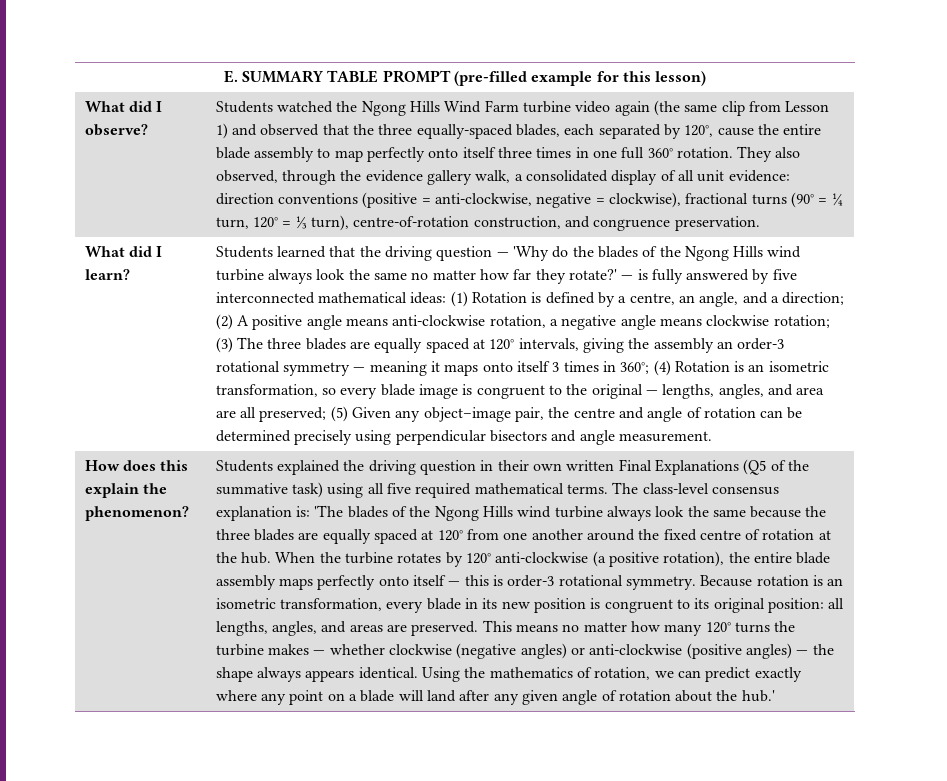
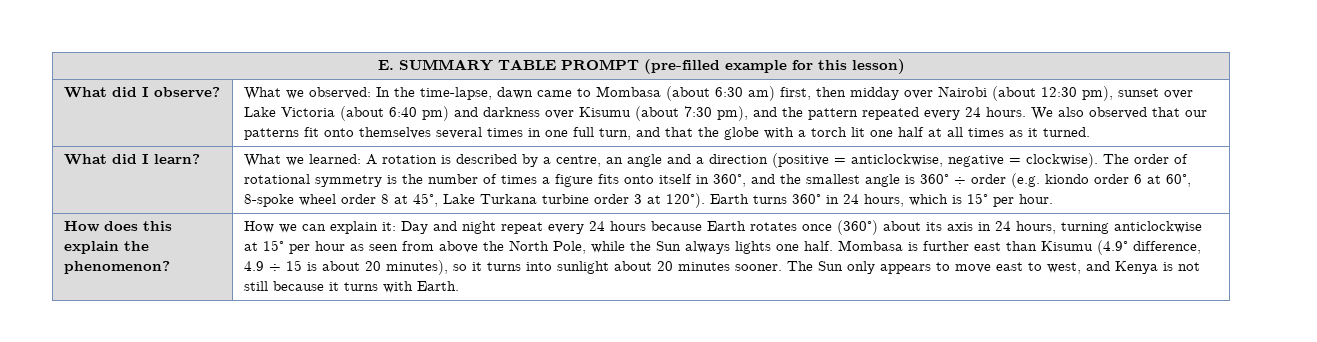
- Students watched the Ngong Hills Wind Farm turbine video again (the same clip from Lesson 1) and observed that the three equally-spaced blades, each separated by 120°, cause the entire blade assembly to map perfectly onto itself three times in one full 360° rotation. They also observed, through the evidence gallery walk, a consolidated display of all unit evidence: direction conventions (positive = anti-clockwise, negative = clockwise), fractional turns (90° = ¼ turn, 120° = ⅓ turn), centre-of-rotation construction, and congruence preservation.
- What did I learn? | Students learned that the driving question — 'Why do the blades of the Ngong Hills wind turbine always look the same no matter how far they rotate?' — is fully answered by five interconnected mathematical ideas: (1) Rotation is defined by a centre, an angle, and a direction; (2) A positive angle means anti-clockwise rotation, a negative angle means clockwise rotation; (3) The three blades are equally spaced at 120° intervals, giving the assembly an order-3 rotational symmetry — meaning it maps onto itself 3 times in 360°; (4) Rotation is an isometric transformation, so every blade image is congruent to the original — lengths, angles, and area are all preserved; (5) Given any object–image pair, the centre and angle of rotation can be determined precisely using perpendicular bisectors and angle measurement.
+ What we observed: In the time-lapse, dawn came to Mombasa (about 6:30 am) first, then midday over Nairobi (about 12:30 pm), sunset over Lake Victoria (about 6:40 pm) and darkness over Kisumu (about 7:30 pm), and the pattern repeated every 24 hours. We also observed that our patterns fit onto themselves several times in one full turn, and that the globe with a torch lit one half at all times as it turned.
+ What did I learn? | What we learned: A rotation is described by a centre, an angle and a direction (positive = anticlockwise, negative = clockwise). The order of rotational symmetry is the number of times a figure fits onto itself in 360°, and the smallest angle is 360° ÷ order (e.g. kiondo order 6 at 60°, 8-spoke wheel order 8 at 45°, Lake Turkana turbine order 3 at 120°). Earth turns 360° in 24 hours, which is 15° per hour.
- Students explained the driving question in their own written Final Explanations (Q5 of the summative task) using all five required mathematical terms. The class-level consensus explanation is: 'The blades of the Ngong Hills wind turbine always look the same because the three blades are equally spaced at 120° from one another around the fixed centre of rotation at the hub. When the turbine rotates by 120° anti-clockwise (a positive rotation), the entire blade assembly maps perfectly onto itself — this is order-3 rotational symmetry. Because rotation is an isometric transformation, every blade in its new position is congruent to its original position: all lengths, angles, and areas are preserved. This means no matter how many 120° turns the turbine makes — whether clockwise (negative angles) or anti-clockwise (positive angles) — the shape always appears identical. Using the mathematics of rotation, we can predict exactly where any point on a blade will land after any given angle of rotation about the hub.'
+ How we can explain it: Day and night repeat every 24 hours because Earth rotates once (360°) about its axis in 24 hours, turning anticlockwise at 15° per hour as seen from above the North Pole, while the Sun always lights one half. Mombasa is further east than Kisumu (4.9° difference, 4.9 ÷ 15 is about 20 minutes), so it turns into sunlight about 20 minutes sooner. The Sun only appears to move east to west, and Kenya is not still because it turns with Earth.

